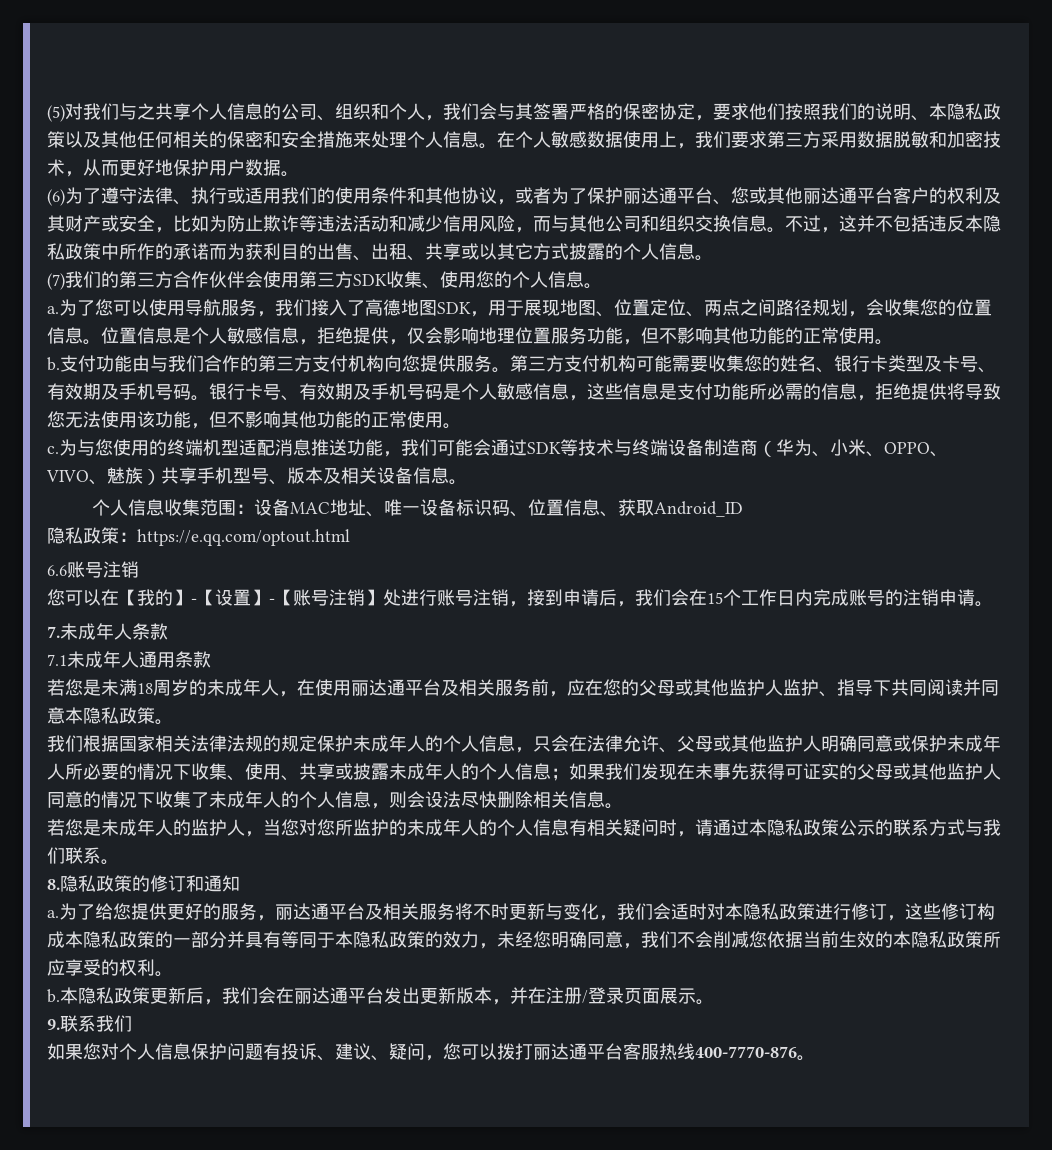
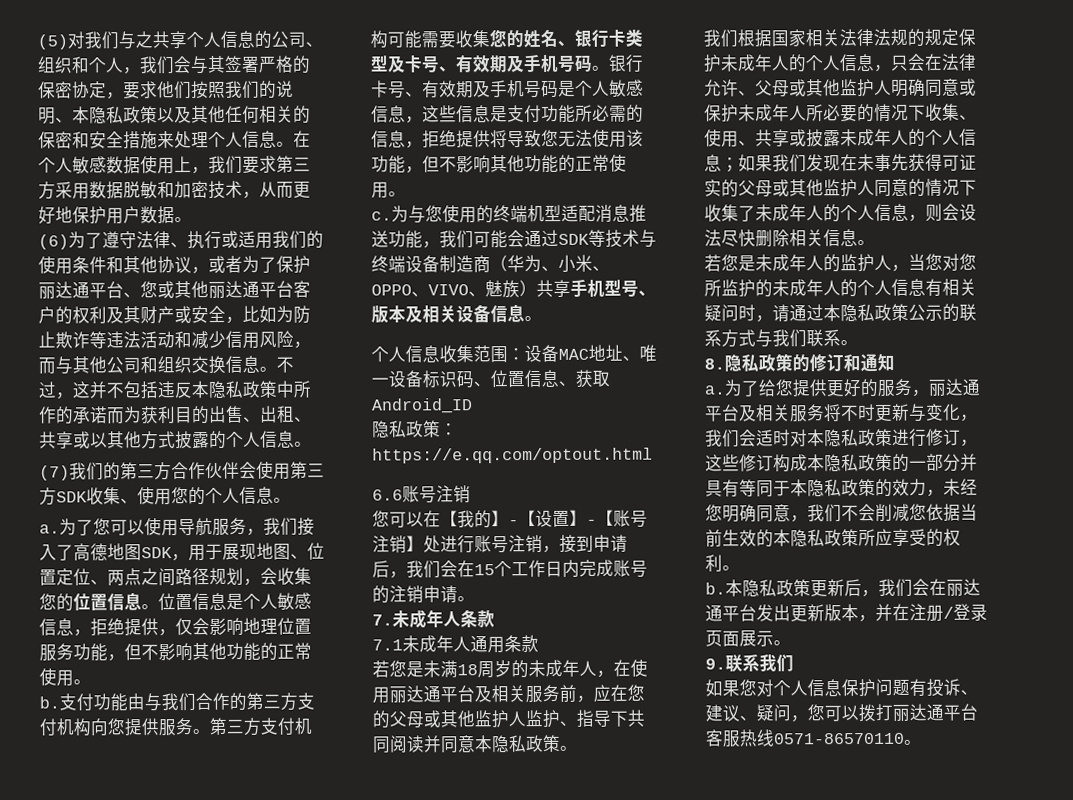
- 不过，这并不包括违反本隐私政策中所作的承诺而为获利目的出售、出租、共享或以其它方式披露的个人信息。
+ 不过，这并不包括违反本隐私政策中所作的承诺而为获利目的出售、出租、共享或以其他方式披露的个人信息。
- 如果您对个人信息保护问题有投诉、建议、疑问，您可以拨打丽达通平台客服热线400-7770-876。
+ 如果您对个人信息保护问题有投诉、建议、疑问，您可以拨打丽达通平台客服热线0571-86570110。

